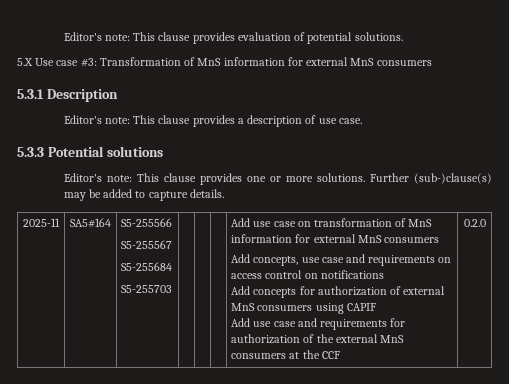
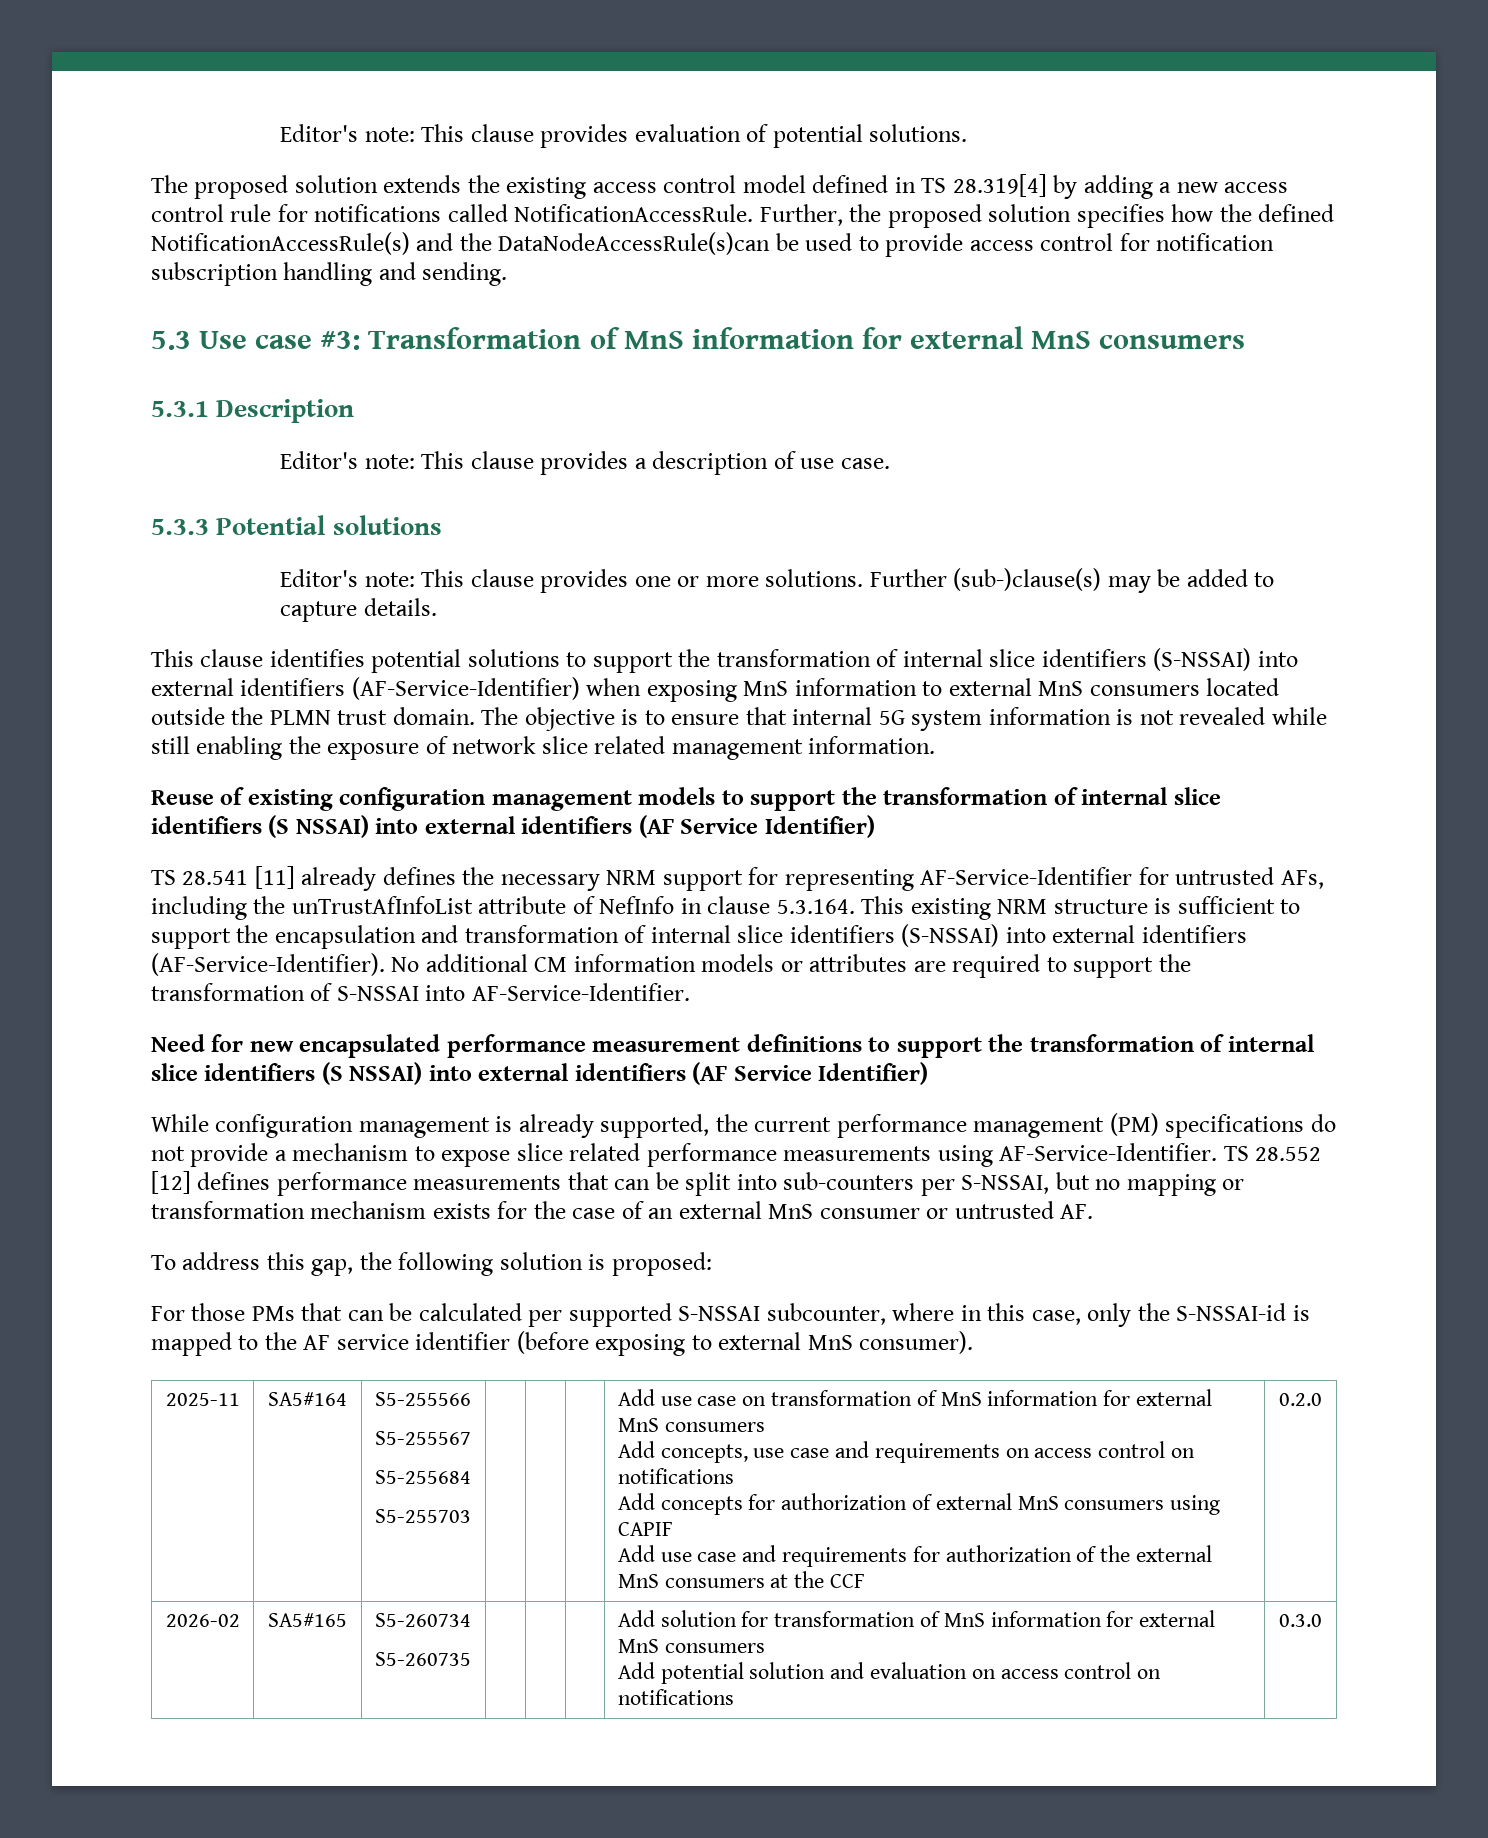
- 5.X Use case #3: Transformation of MnS information for external MnS consumers
+ The proposed solution extends the existing access control model defined in TS 28.319[4] by adding a new access control rule for notifications called NotificationAccessRule. Further, the proposed solution specifies how the defined NotificationAccessRule(s) and the DataNodeAccessRule(s)can be used to provide access control for notification subscription handling and sending.
+ 5.3 Use case #3: Transformation of MnS information for external MnS consumers
+ This clause identifies potential solutions to support the transformation of internal slice identifiers (S-NSSAI) into external identifiers (AF-Service-Identifier) when exposing MnS information to external MnS consumers located outside the PLMN trust domain. The objective is to ensure that internal 5G system information is not revealed while still enabling the exposure of network slice related management information.
+ Reuse of existing configuration management models to support the transformation of internal slice identifiers (S NSSAI) into external identifiers (AF Service Identifier)
+ TS 28.541 [11] already defines the necessary NRM support for representing AF-Service-Identifier for untrusted AFs, including the unTrustAfInfoList attribute of NefInfo in clause 5.3.164. This existing NRM structure is sufficient to support the encapsulation and transformation of internal slice identifiers (S-NSSAI) into external identifiers (AF-Service-Identifier). No additional CM information models or attributes are required to support the transformation of S-NSSAI into AF-Service-Identifier.
+ Need for new encapsulated performance measurement definitions to support the transformation of internal slice identifiers (S NSSAI) into external identifiers (AF Service Identifier)
+ While configuration management is already supported, the current performance management (PM) specifications do not provide a mechanism to expose slice related performance measurements using AF-Service-Identifier. TS 28.552 [12] defines performance measurements that can be split into sub-counters per S-NSSAI, but no mapping or transformation mechanism exists for the case of an external MnS consumer or untrusted AF.
+ To address this gap, the following solution is proposed:
+ For those PMs that can be calculated per supported S-NSSAI subcounter, where in this case, only the S-NSSAI-id is mapped to the AF service identifier (before exposing to external MnS consumer).
+ 2026-02 | SA5#165 | S5-260734
+ S5-260735 | | | | Add solution for transformation of MnS information for external MnS consumers
+ Add potential solution and evaluation on access control on notifications | 0.3.0

